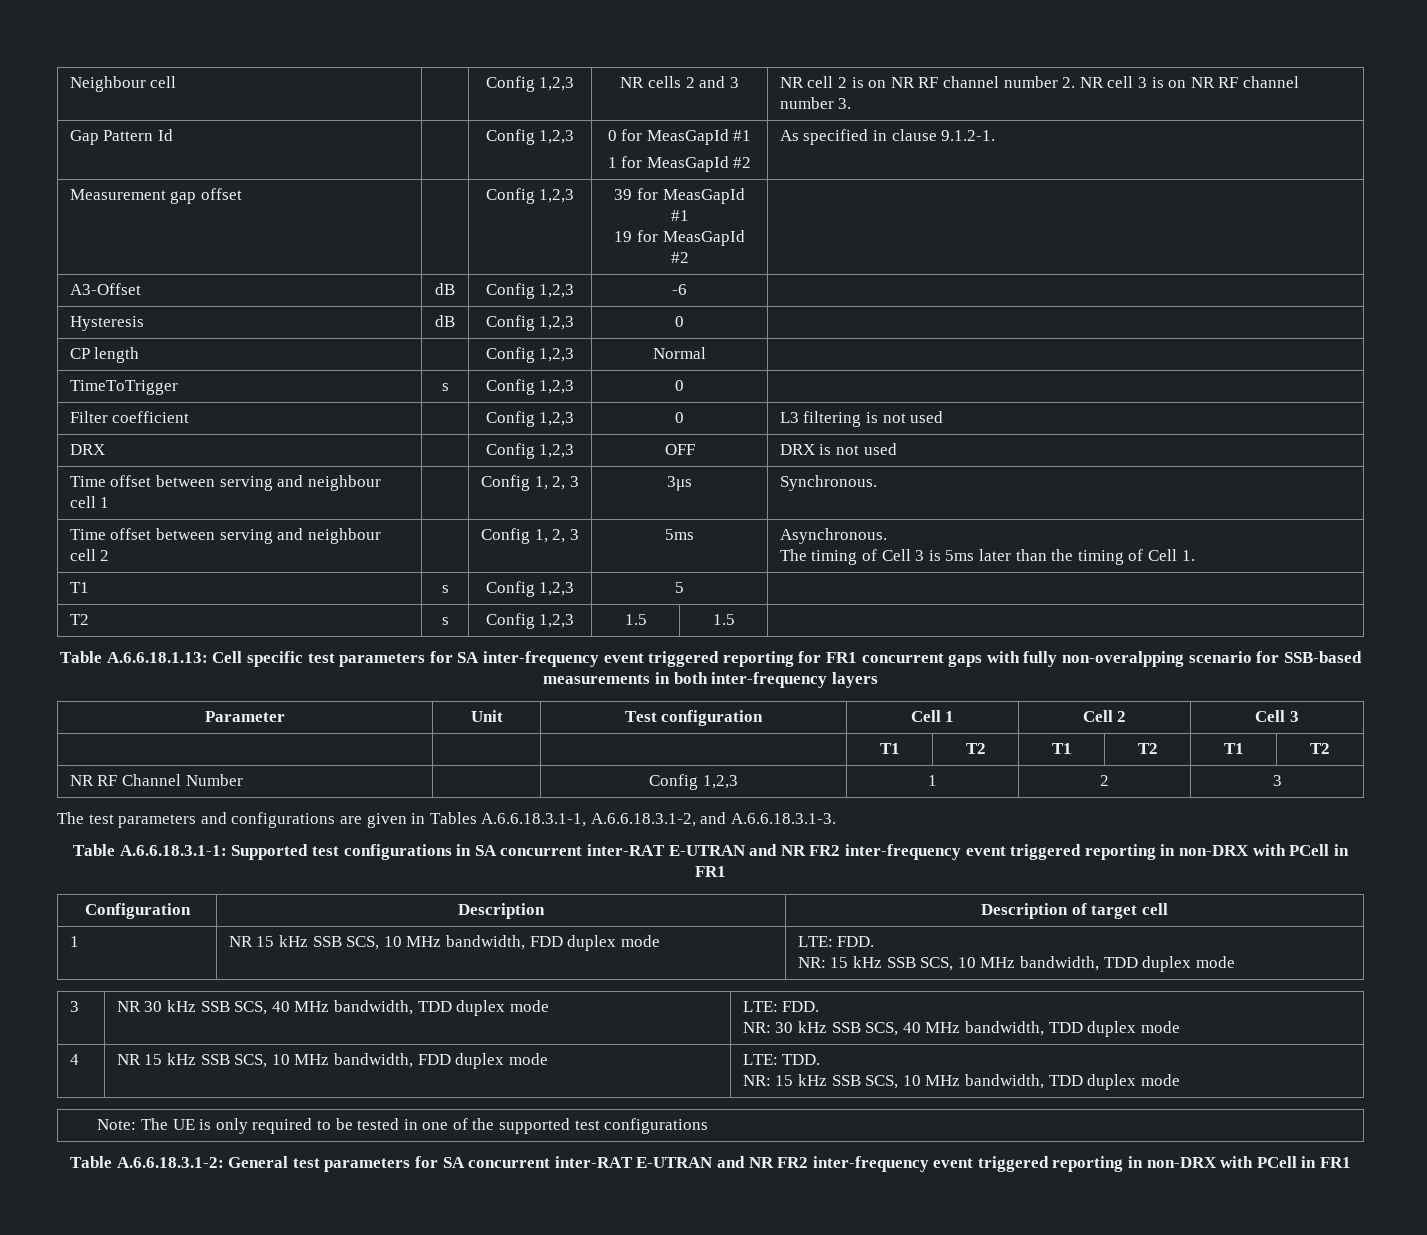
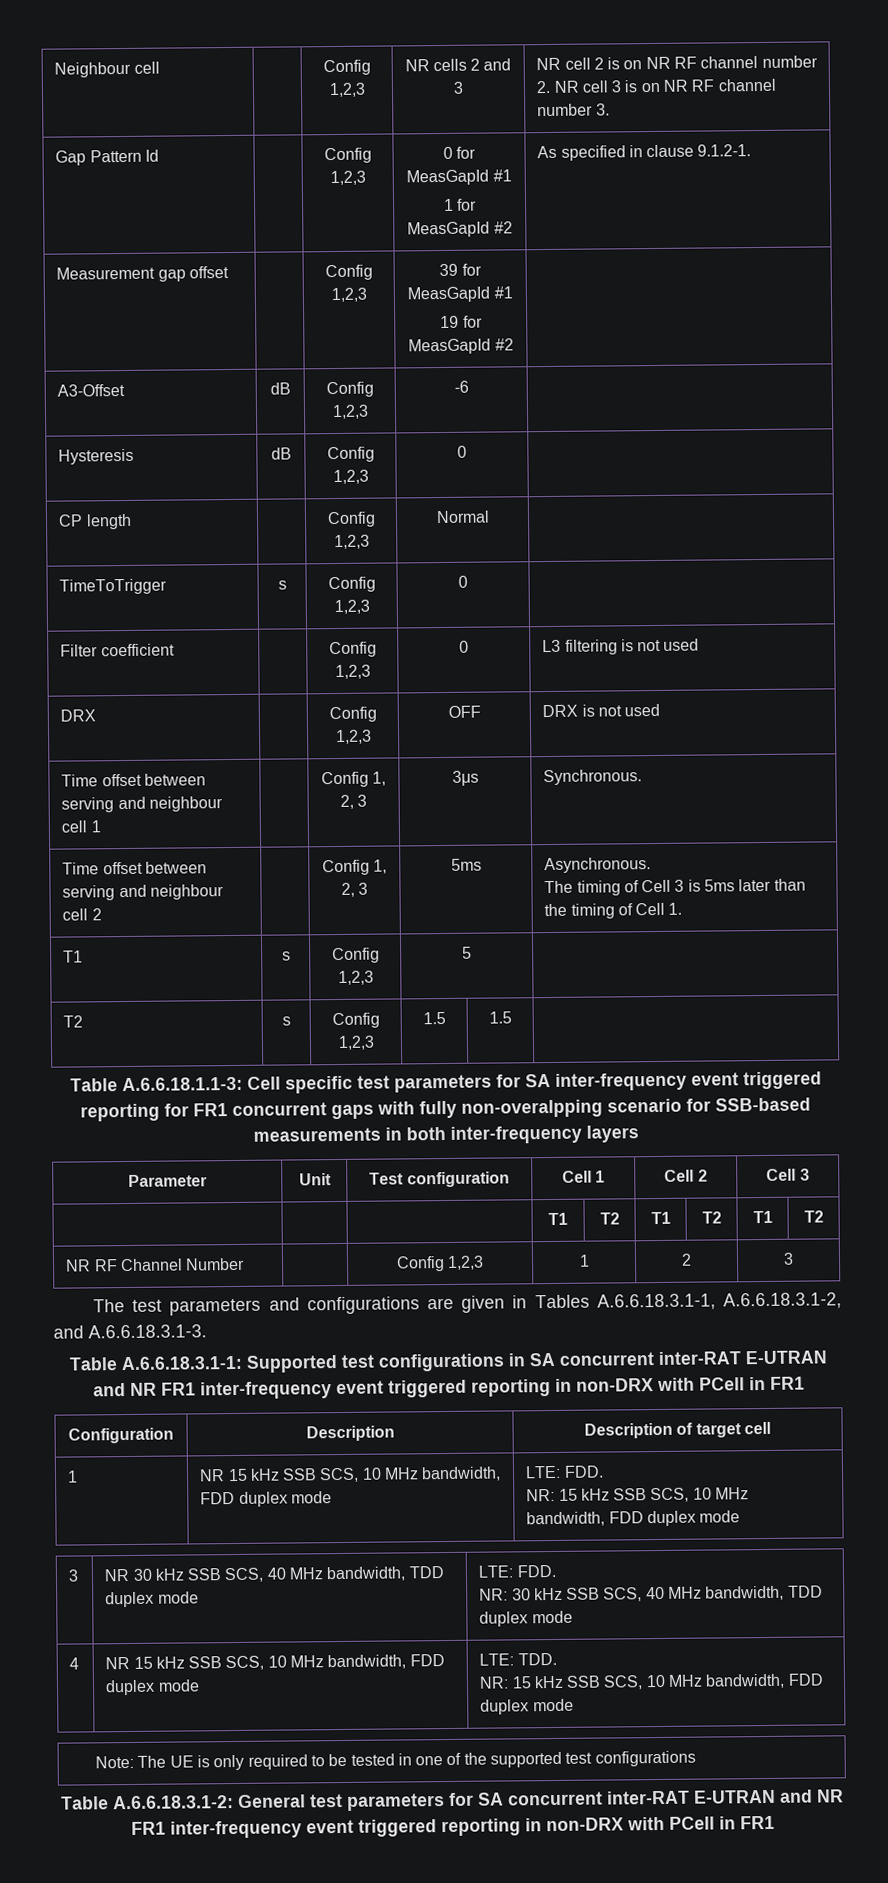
- Table A.6.6.18.1.13: Cell specific test parameters for SA inter-frequency event triggered reporting for FR1 concurrent gaps with fully non-overalpping scenario for SSB-based measurements in both inter-frequency layers
+ Table A.6.6.18.1.1-3: Cell specific test parameters for SA inter-frequency event triggered reporting for FR1 concurrent gaps with fully non-overalpping scenario for SSB-based measurements in both inter-frequency layers
- Table A.6.6.18.3.1-1: Supported test configurations in SA concurrent inter-RAT E-UTRAN and NR FR2 inter-frequency event triggered reporting in non-DRX with PCell in FR1
+ Table A.6.6.18.3.1-1: Supported test configurations in SA concurrent inter-RAT E-UTRAN and NR FR1 inter-frequency event triggered reporting in non-DRX with PCell in FR1
  1 | NR 15 kHz SSB SCS, 10 MHz bandwidth, FDD duplex mode | LTE: FDD.
- NR: 15 kHz SSB SCS, 10 MHz bandwidth, TDD duplex mode
+ NR: 15 kHz SSB SCS, 10 MHz bandwidth, FDD duplex mode
  4 | NR 15 kHz SSB SCS, 10 MHz bandwidth, FDD duplex mode | LTE: TDD.
- NR: 15 kHz SSB SCS, 10 MHz bandwidth, TDD duplex mode
+ NR: 15 kHz SSB SCS, 10 MHz bandwidth, FDD duplex mode
- Table A.6.6.18.3.1-2: General test parameters for SA concurrent inter-RAT E-UTRAN and NR FR2 inter-frequency event triggered reporting in non-DRX with PCell in FR1
+ Table A.6.6.18.3.1-2: General test parameters for SA concurrent inter-RAT E-UTRAN and NR FR1 inter-frequency event triggered reporting in non-DRX with PCell in FR1

